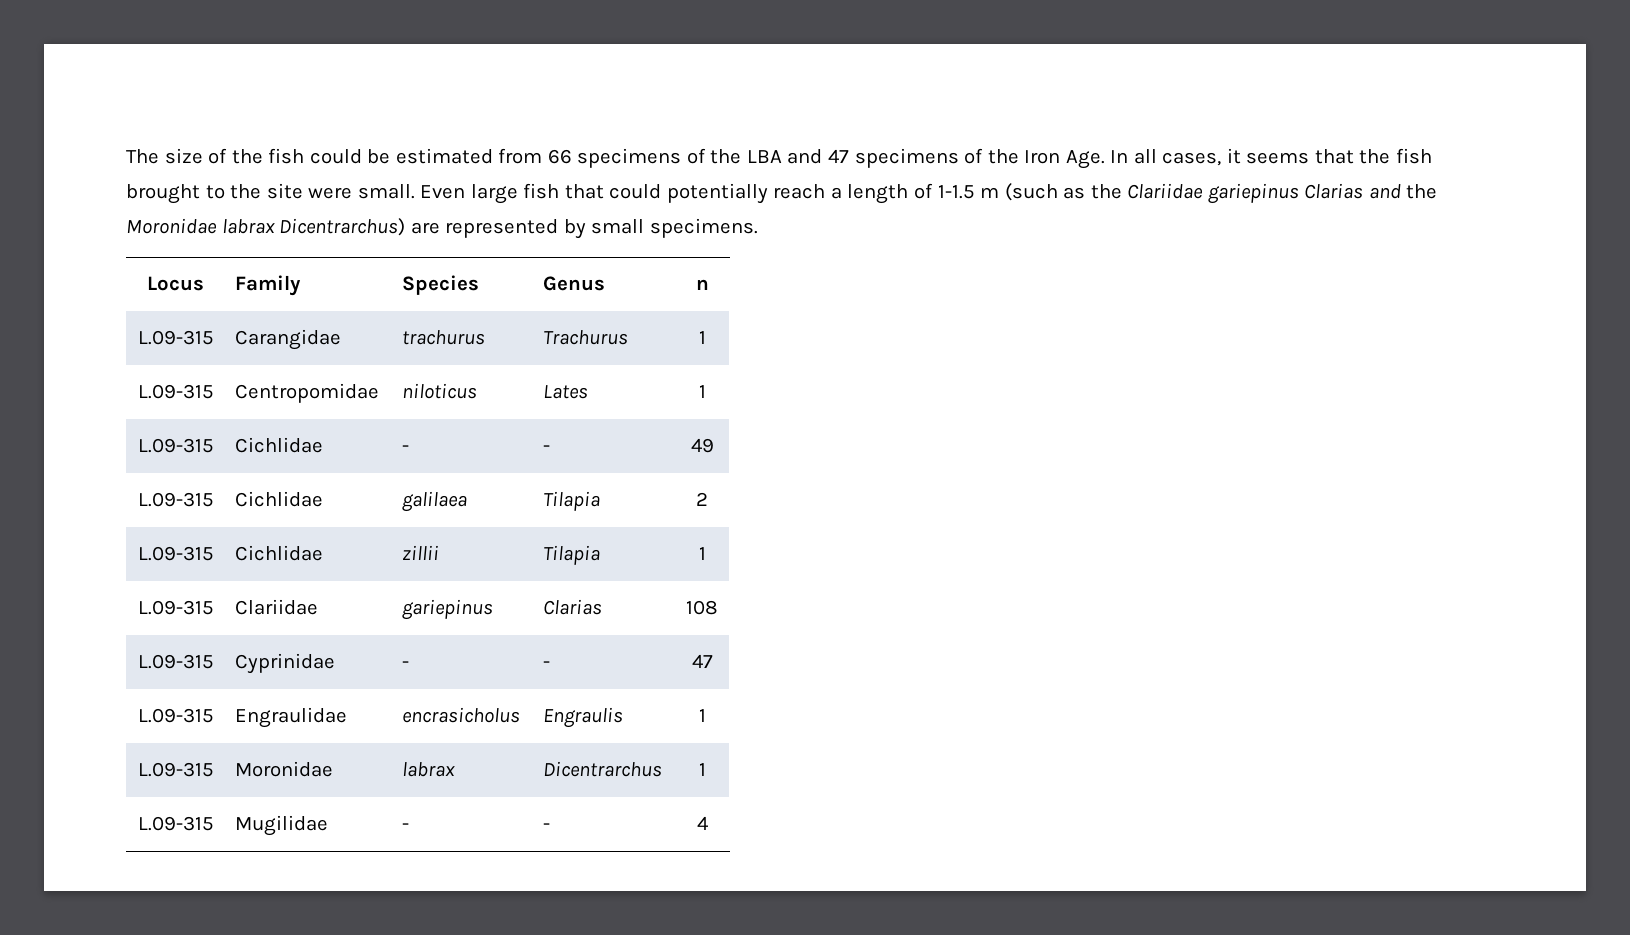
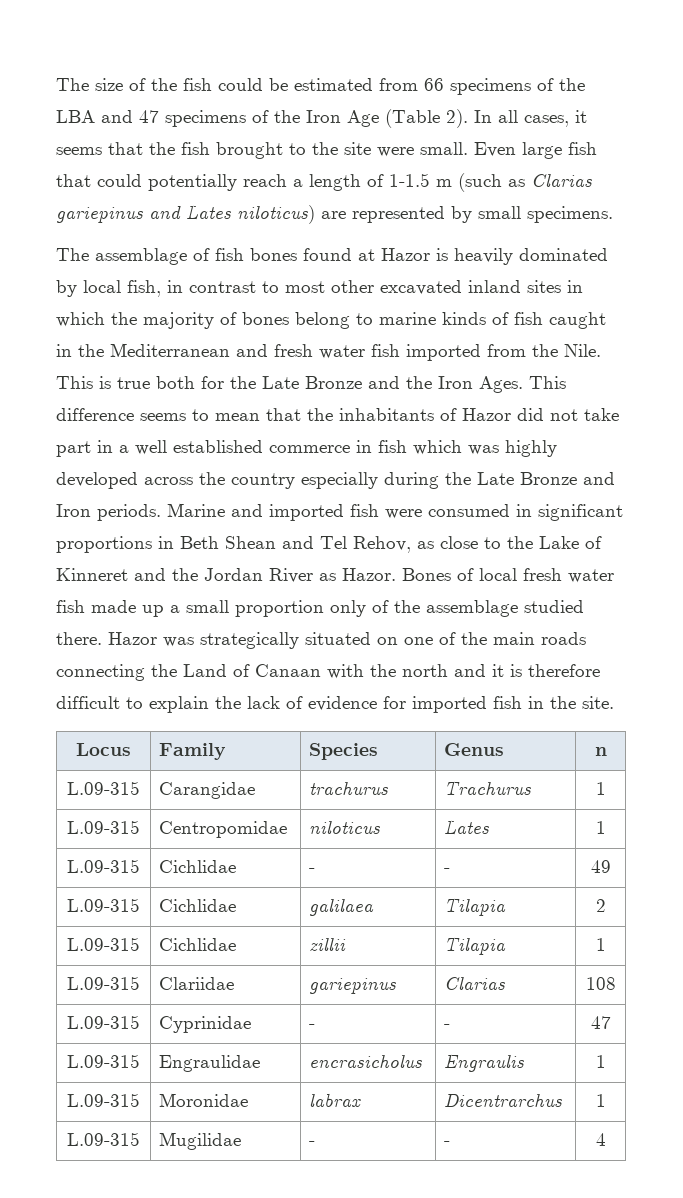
- The size of the fish could be estimated from 66 specimens of the LBA and 47 specimens of the Iron Age. In all cases, it seems that the fish brought to the site were small.
+ The size of the fish could be estimated from 66 specimens of the LBA and 47 specimens of the Iron Age (Table 2). In all cases, it seems that the fish brought to the site were small.
- Even large fish that could potentially reach a length of 1-1.5 m (such as the Clariidae gariepinus Clarias and the Moronidae labrax Dicentrarchus) are represented by small specimens.
+ Even large fish that could potentially reach a length of 1-1.5 m (such as Clarias gariepinus and Lates niloticus) are represented by small specimens.
+ The assemblage of fish bones found at Hazor is heavily dominated by local fish, in contrast to most other excavated inland sites in which the majority of bones belong to marine kinds of fish caught in the Mediterranean and fresh water fish imported from the Nile. This is true both for the Late Bronze and the Iron Ages. This difference seems to mean that the inhabitants of Hazor did not take part in a well established commerce in fish which was highly developed across the country especially during the Late Bronze and Iron periods. Marine and imported fish were consumed in significant proportions in Beth Shean and Tel Rehov, as close to the Lake of Kinneret and the Jordan River as Hazor. Bones of local fresh water fish made up a small proportion only of the assemblage studied there. Hazor was strategically situated on one of the main roads connecting the Land of Canaan with the north and it is therefore difficult to explain the lack of evidence for imported fish in the site.

